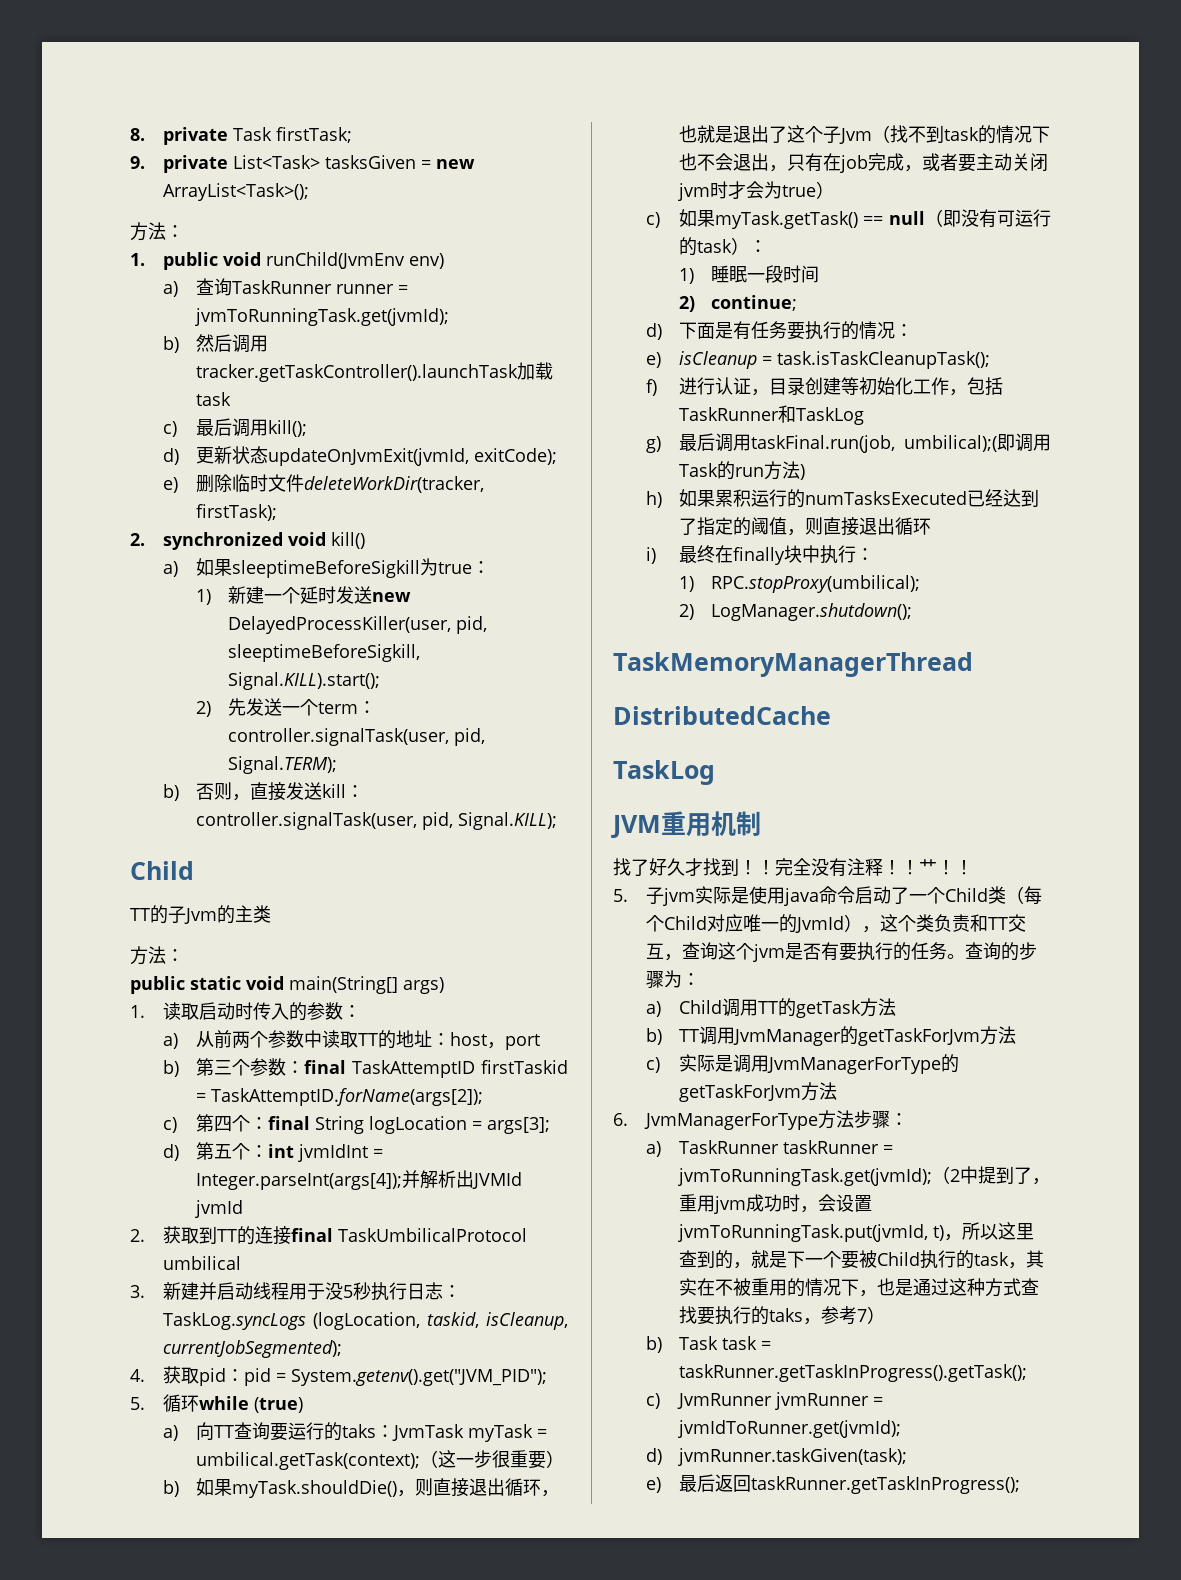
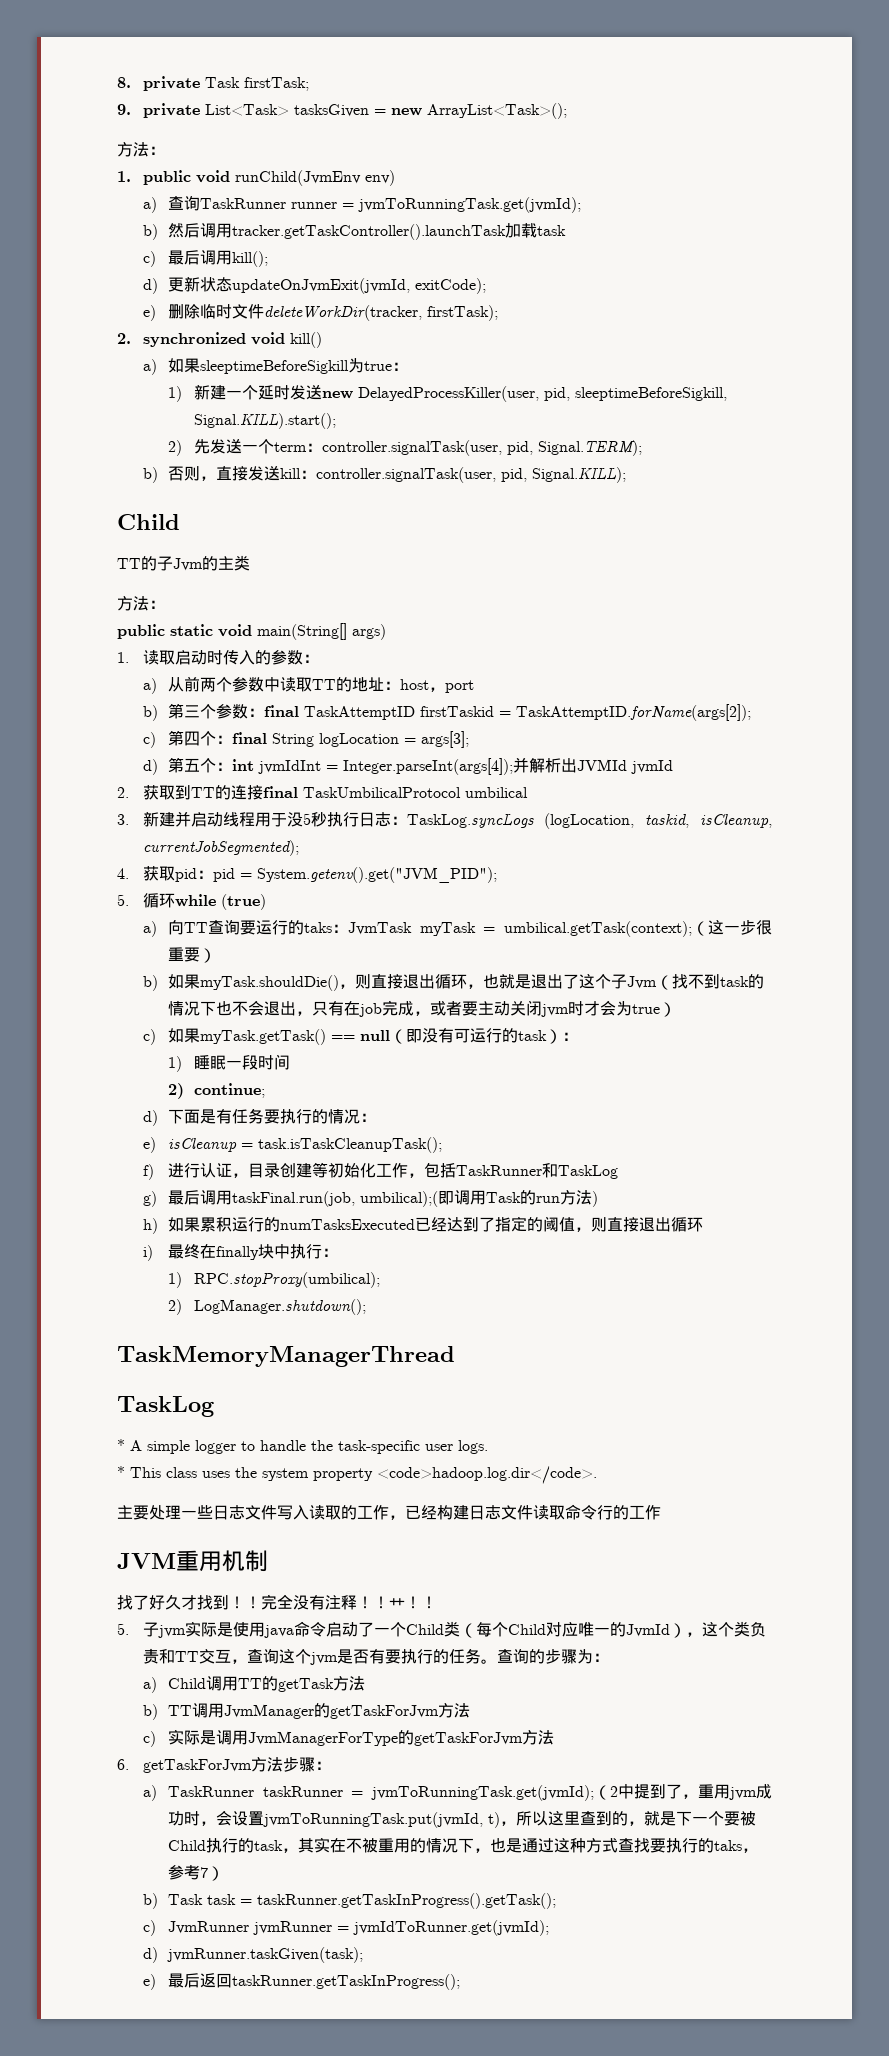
  TaskMemoryManagerThread
- DistributedCache
  TaskLog
+ * A simple logger to handle the task-specific user logs.
+ * This class uses the system property <code>hadoop.log.dir</code>.
+ 主要处理一些日志文件写入读取的工作，已经构建日志文件读取命令行的工作
- 6. JvmManagerForType方法步骤：
+ 6. getTaskForJvm方法步骤：

